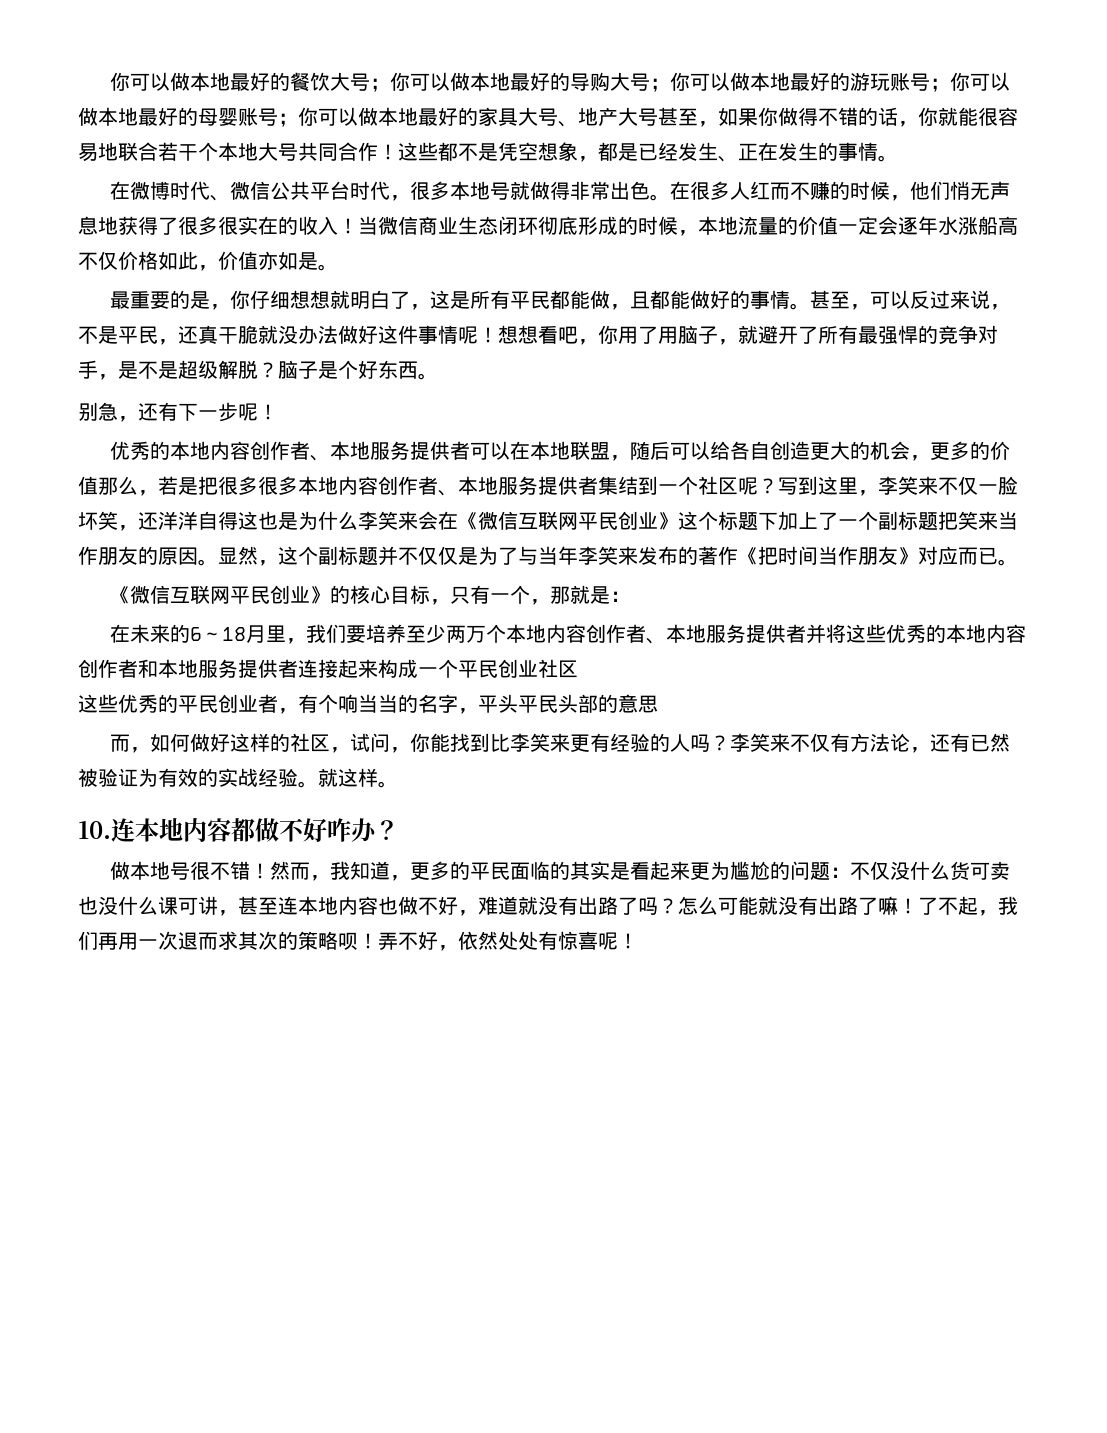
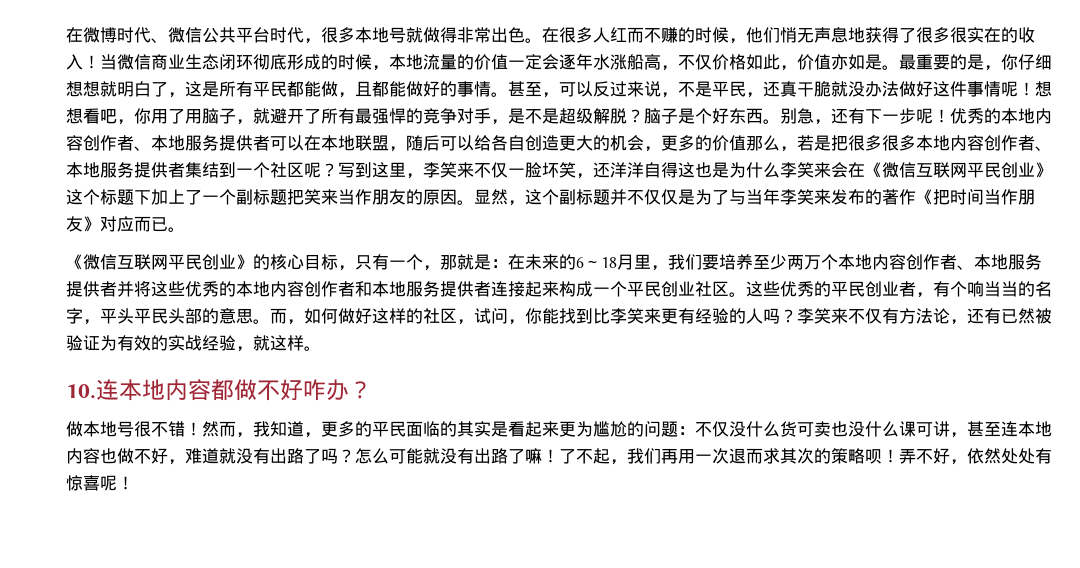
- 你可以做本地最好的餐饮大号；你可以做本地最好的导购大号；你可以做本地最好的游玩账号；你可以做本地最好的母婴账号；你可以做本地最好的家具大号、地产大号甚至，如果你做得不错的话，你就能很容易地联合若干个本地大号共同合作！这些都不是凭空想象，都是已经发生、正在发生的事情。
- 当微信商业生态闭环彻底形成的时候，本地流量的价值一定会逐年水涨船高不仅价格如此，价值亦如是。
- 最重要的是，你仔细想想就明白了，这是所有平民都能做，且都能做好的事情。
+ 当微信商业生态闭环彻底形成的时候，本地流量的价值一定会逐年水涨船高，不仅价格如此，价值亦如是。最重要的是，你仔细想想就明白了，这是所有平民都能做，且都能做好的事情。
- 脑子是个好东西。
- 别急，还有下一步呢！
- 优秀的本地内容创作者、本地服务提供者可以在本地联盟，随后可以给各自创造更大的机会，更多的价值那么，若是把很多很多本地内容创作者、本地服务提供者集结到一个社区呢？
+ 脑子是个好东西。别急，还有下一步呢！优秀的本地内容创作者、本地服务提供者可以在本地联盟，随后可以给各自创造更大的机会，更多的价值那么，若是把很多很多本地内容创作者、本地服务提供者集结到一个社区呢？
- 《微信互联网平民创业》的核心目标，只有一个，那就是：
- 在未来的6～18月里，我们要培养至少两万个本地内容创作者、本地服务提供者并将这些优秀的本地内容创作者和本地服务提供者连接起来构成一个平民创业社区
- 这些优秀的平民创业者，有个响当当的名字，平头平民头部的意思
- 而，如何做好这样的社区，试问，你能找到比李笑来更有经验的人吗？
+ 《微信互联网平民创业》的核心目标，只有一个，那就是：在未来的6～18月里，我们要培养至少两万个本地内容创作者、本地服务提供者并将这些优秀的本地内容创作者和本地服务提供者连接起来构成一个平民创业社区。这些优秀的平民创业者，有个响当当的名字，平头平民头部的意思。而，如何做好这样的社区，试问，你能找到比李笑来更有经验的人吗？
- 李笑来不仅有方法论，还有已然被验证为有效的实战经验。就这样。
+ 李笑来不仅有方法论，还有已然被验证为有效的实战经验，就这样。

